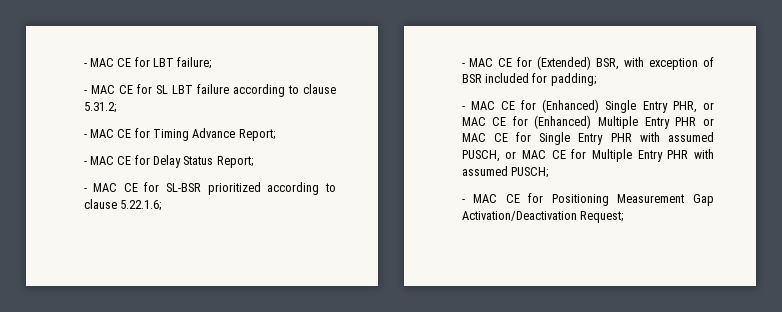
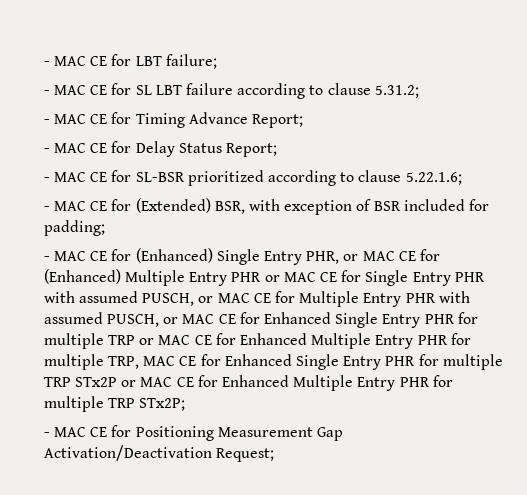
- - MAC CE for (Enhanced) Single Entry PHR, or MAC CE for (Enhanced) Multiple Entry PHR or MAC CE for Single Entry PHR with assumed PUSCH, or MAC CE for Multiple Entry PHR with assumed PUSCH;
+ - MAC CE for (Enhanced) Single Entry PHR, or MAC CE for (Enhanced) Multiple Entry PHR or MAC CE for Single Entry PHR with assumed PUSCH, or MAC CE for Multiple Entry PHR with assumed PUSCH, or MAC CE for Enhanced Single Entry PHR for multiple TRP or MAC CE for Enhanced Multiple Entry PHR for multiple TRP, MAC CE for Enhanced Single Entry PHR for multiple TRP STx2P or MAC CE for Enhanced Multiple Entry PHR for multiple TRP STx2P;

